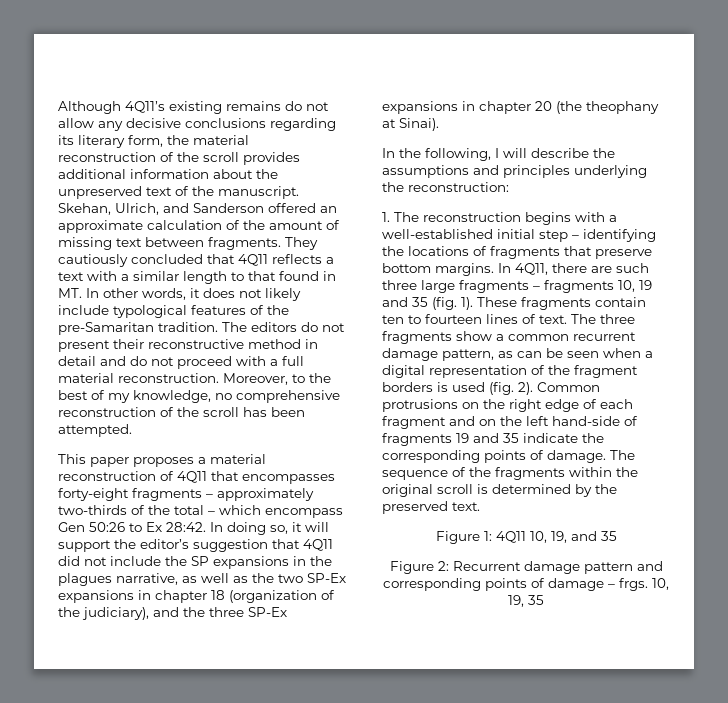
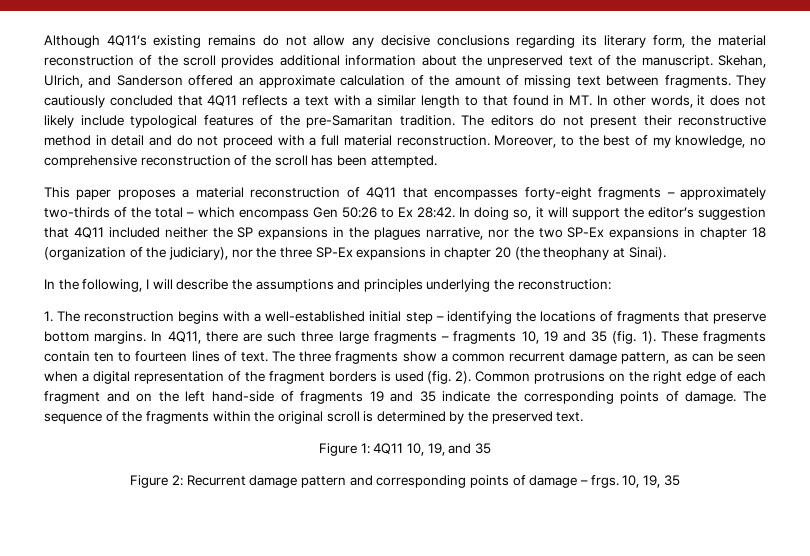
- In doing so, it will support the editor’s suggestion that 4Q11 did not include the SP expansions in the plagues narrative, as well as the two SP-Ex expansions in chapter 18 (organization of the judiciary), and the three SP-Ex expansions in chapter 20 (the theophany at Sinai).
+ In doing so, it will support the editor’s suggestion that 4Q11 included neither the SP expansions in the plagues narrative, nor the two SP-Ex expansions in chapter 18 (organization of the judiciary), nor the three SP-Ex expansions in chapter 20 (the theophany at Sinai).

